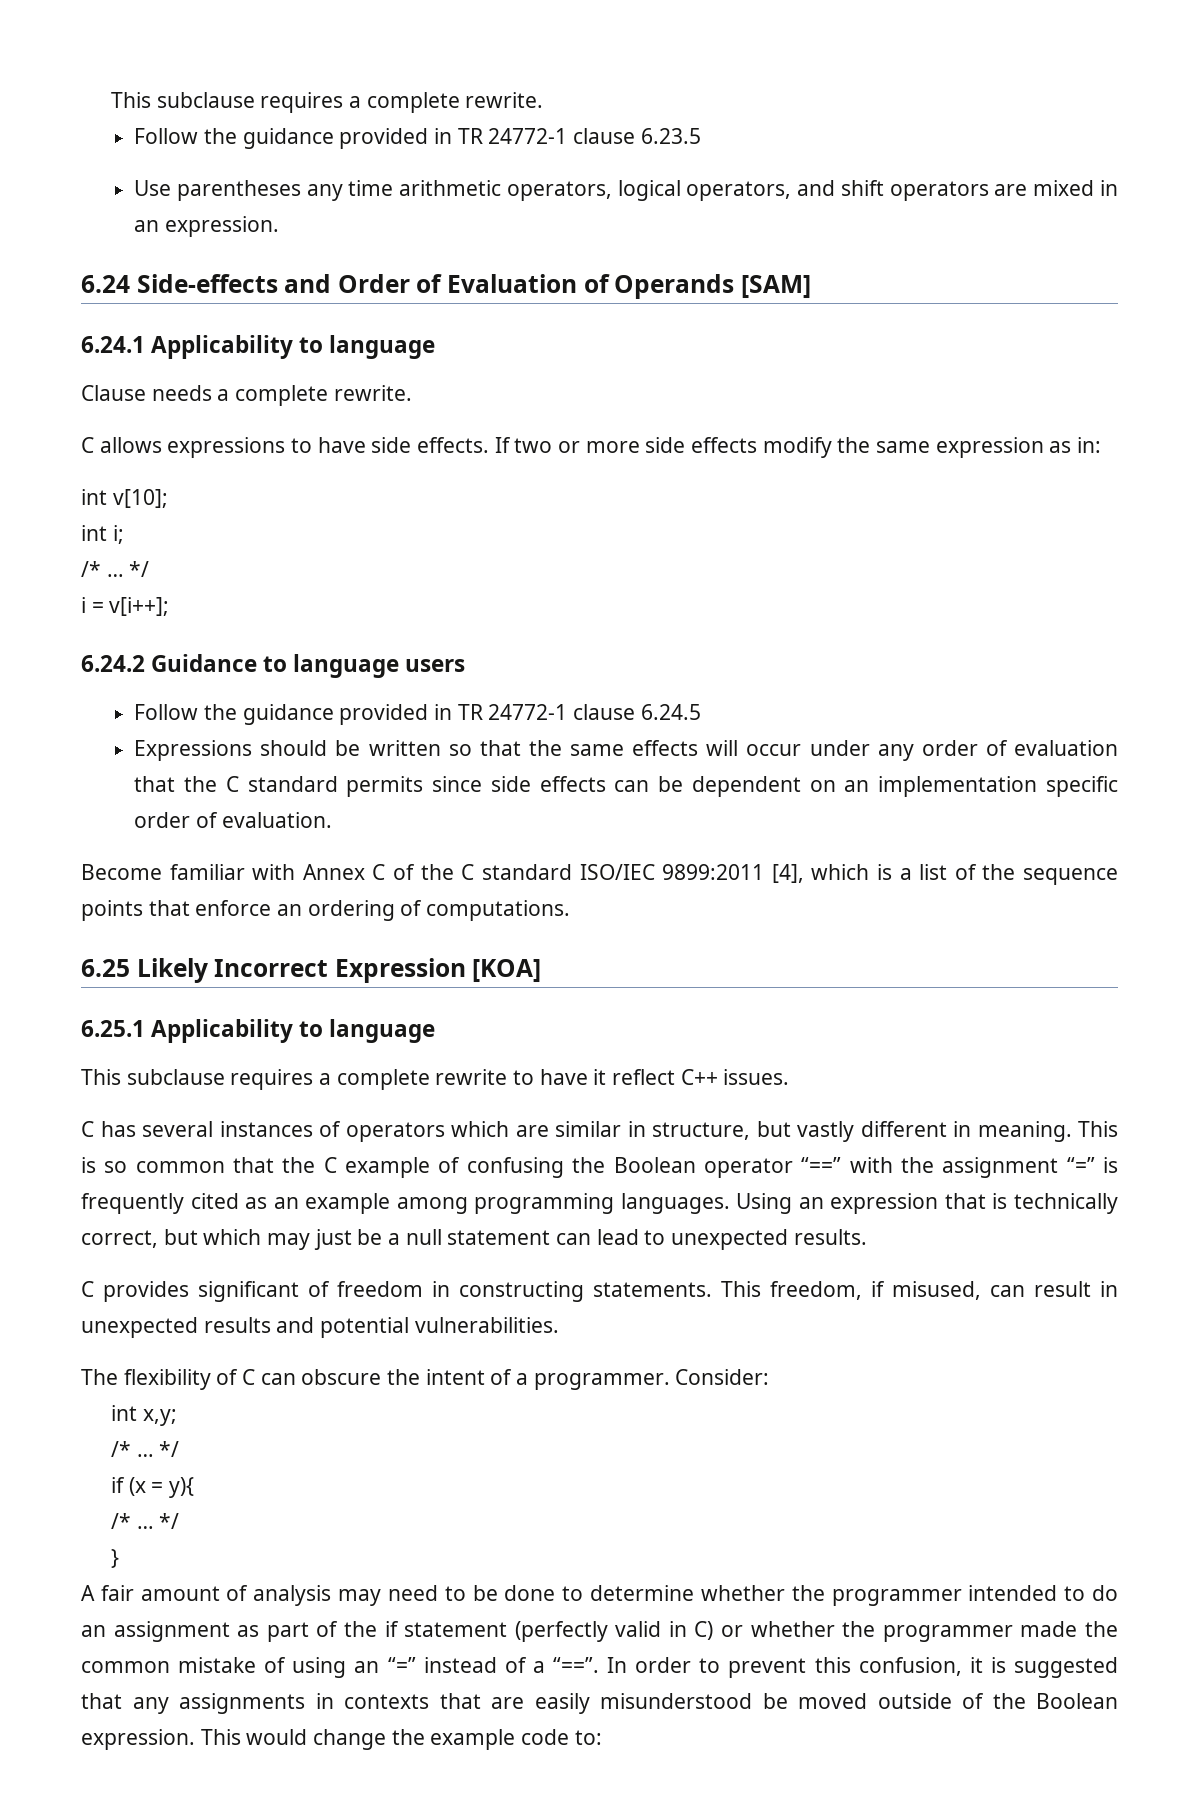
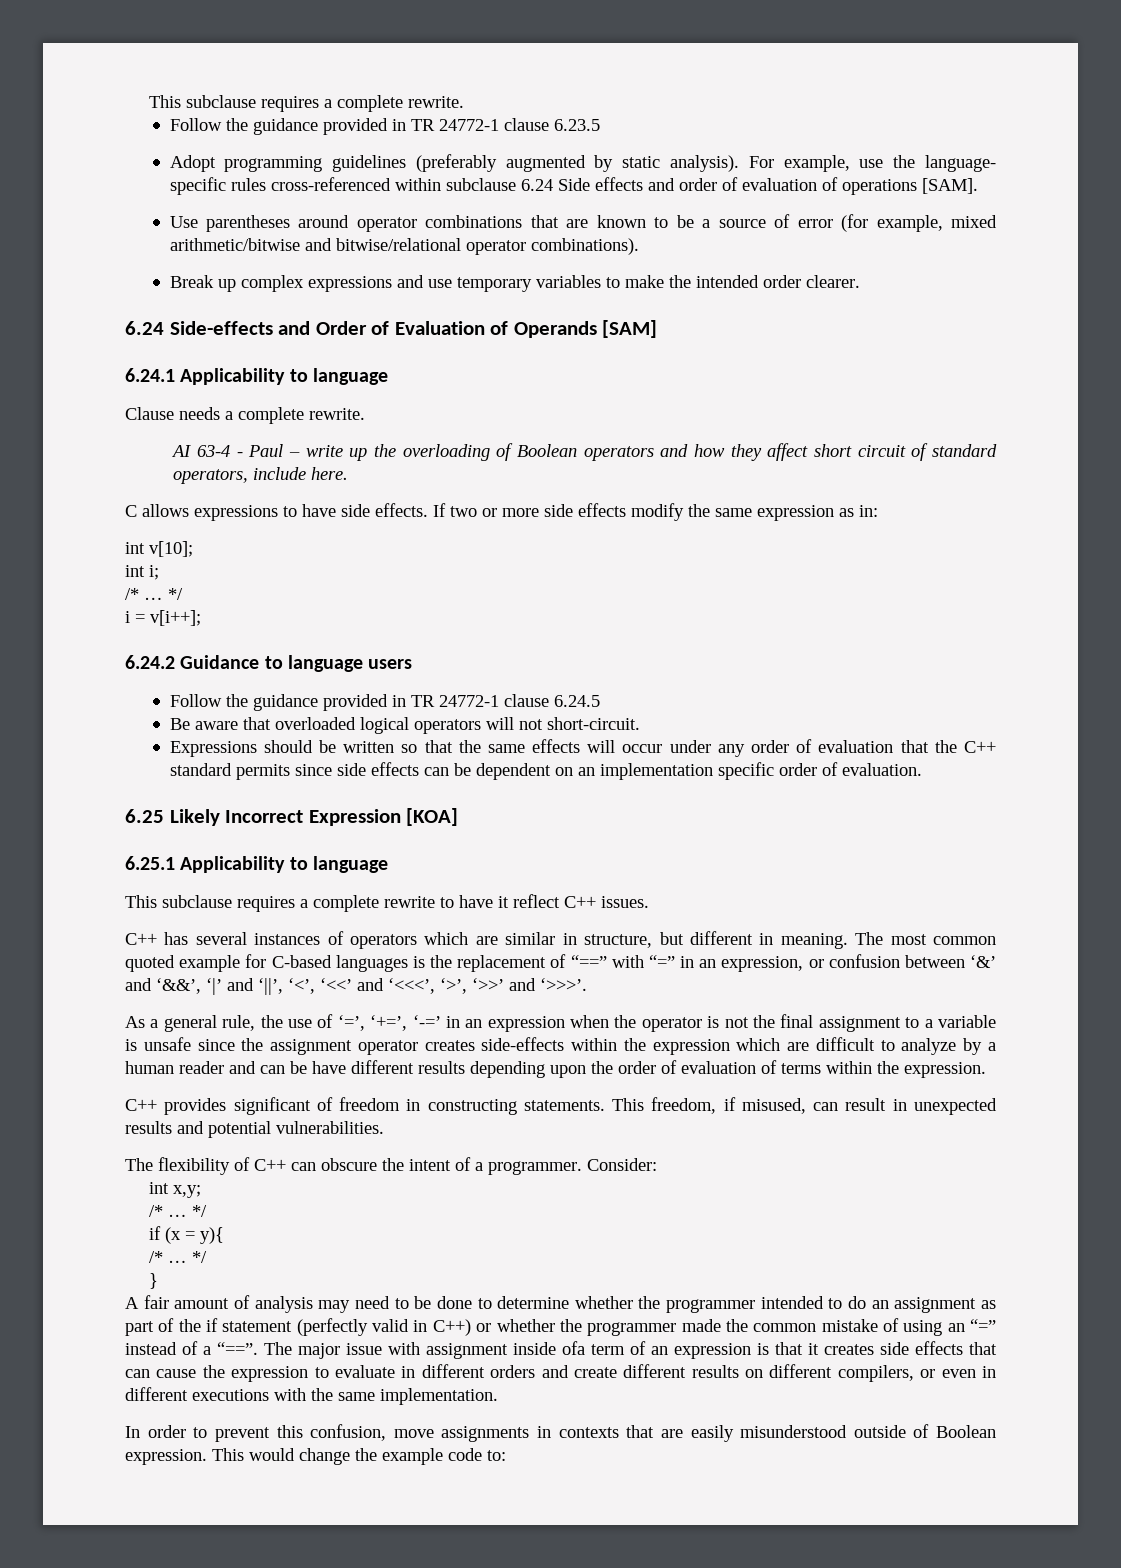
- Use parentheses any time arithmetic operators, logical operators, and shift operators are mixed in an expression.
+ Adopt programming guidelines (preferably augmented by static analysis). For example, use the language- specific rules cross-referenced within subclause 6.24 Side effects and order of evaluation of operations [SAM].
+ Use parentheses around operator combinations that are known to be a source of error (for example, mixed arithmetic/bitwise and bitwise/relational operator combinations).
+ Break up complex expressions and use temporary variables to make the intended order clearer.
+ AI 63-4 - Paul – write up the overloading of Boolean operators and how they affect short circuit of standard operators, include here.
+ Be aware that overloaded logical operators will not short-circuit.
- Expressions should be written so that the same effects will occur under any order of evaluation that the C standard permits since side effects can be dependent on an implementation specific order of evaluation.
+ Expressions should be written so that the same effects will occur under any order of evaluation that the C++ standard permits since side effects can be dependent on an implementation specific order of evaluation.
- Become familiar with Annex C of the C standard ISO/IEC 9899:2011 [4], which is a list of the sequence points that enforce an ordering of computations.
- C has several instances of operators which are similar in structure, but vastly different in meaning.
+ C++ has several instances of operators which are similar in structure, but different in meaning.
- This is so common that the C example of confusing the Boolean operator “==” with the assignment “=” is frequently cited as an example among programming languages. Using an expression that is technically correct, but which may just be a null statement can lead to unexpected results.
- C provides significant of freedom in constructing statements.
+ The most common quoted example for C-based languages is the replacement of “==” with “=” in an expression, or confusion between ‘&’ and ‘&&’, ‘|’ and ‘||’, ‘<’, ‘<<’ and ‘<<<’, ‘>’, ‘>>’ and ‘>>>’.
+ As a general rule, the use of ‘=’, ‘+=’, ‘-=’ in an expression when the operator is not the final assignment to a variable is unsafe since the assignment operator creates side-effects within the expression which are difficult to analyze by a human reader and can be have different results depending upon the order of evaluation of terms within the expression.
+ C++ provides significant of freedom in constructing statements.
- The flexibility of C can obscure the intent of a programmer.
+ The flexibility of C++ can obscure the intent of a programmer.
- A fair amount of analysis may need to be done to determine whether the programmer intended to do an assignment as part of the if statement (perfectly valid in C) or whether the programmer made the common mistake of using an “=” instead of a “==”. In order to prevent this confusion, it is suggested that any assignments in contexts that are easily misunderstood be moved outside of the Boolean expression.
+ A fair amount of analysis may need to be done to determine whether the programmer intended to do an assignment as part of the if statement (perfectly valid in C++) or whether the programmer made the common mistake of using an “=” instead of a “==”. The major issue with assignment inside ofa term of an expression is that it creates side effects that can cause the expression to evaluate in different orders and create different results on different compilers, or even in different executions with the same implementation.
+ In order to prevent this confusion, move assignments in contexts that are easily misunderstood outside of Boolean expression.

